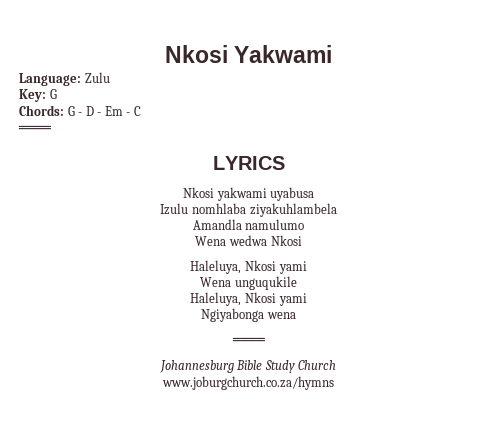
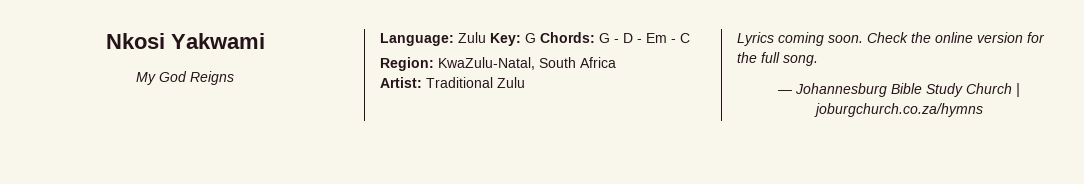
+ My God Reigns
- Language: Zulu
- Key: G
- Chords: G - D - Em - C
- ════
- LYRICS
- Nkosi yakwami uyabusa
- Izulu nomhlaba ziyakuhlambela
- Amandla namulumo
- Wena wedwa Nkosi
- Haleluya, Nkosi yami
- Wena unguqukile
- Haleluya, Nkosi yami
- Ngiyabonga wena
- ════
- Johannesburg Bible Study Church
- www.joburgchurch.co.za/hymns
+ Language: Zulu Key: G Chords: G - D - Em - C
+ Region: KwaZulu-Natal, South Africa
+ Artist: Traditional Zulu
+ Lyrics coming soon. Check the online version for the full song.
+ — Johannesburg Bible Study Church | joburgchurch.co.za/hymns

